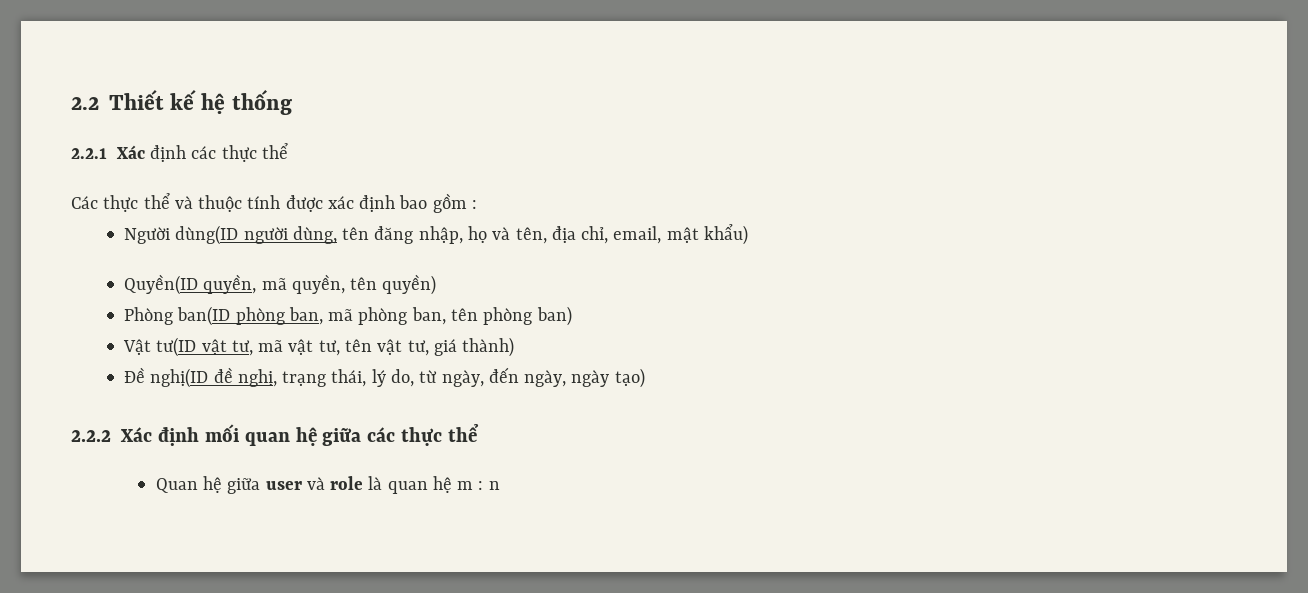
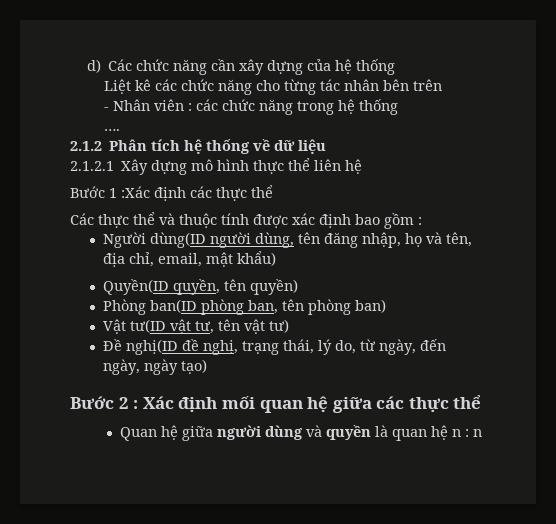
- 2.2 Thiết kế hệ thống
- 2.2.1 Xác định các thực thể
+ d) Các chức năng cần xây dựng của hệ thống
+ Liệt kê các chức năng cho từng tác nhân bên trên
+ - Nhân viên : các chức năng trong hệ thống
+ ….
+ 2.1.2 Phân tích hệ thống về dữ liệu
+ 2.1.2.1 Xây dựng mô hình thực thể liên hệ
+ Bước 1 :Xác định các thực thể
- Quyền(ID quyền, mã quyền, tên quyền)
+ Quyền(ID quyền, tên quyền)
- Phòng ban(ID phòng ban, mã phòng ban, tên phòng ban)
+ Phòng ban(ID phòng ban, tên phòng ban)
- Vật tư(ID vật tư, mã vật tư, tên vật tư, giá thành)
+ Vật tư(ID vật tư, tên vật tư)
- 2.2.2 Xác định mối quan hệ giữa các thực thể
+ Bước 2 : Xác định mối quan hệ giữa các thực thể
- Quan hệ giữa user và role là quan hệ m : n
+ Quan hệ giữa người dùng và quyền là quan hệ n : n

